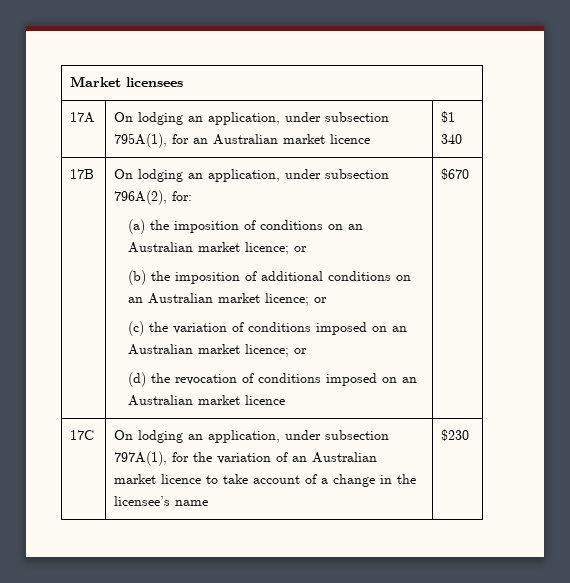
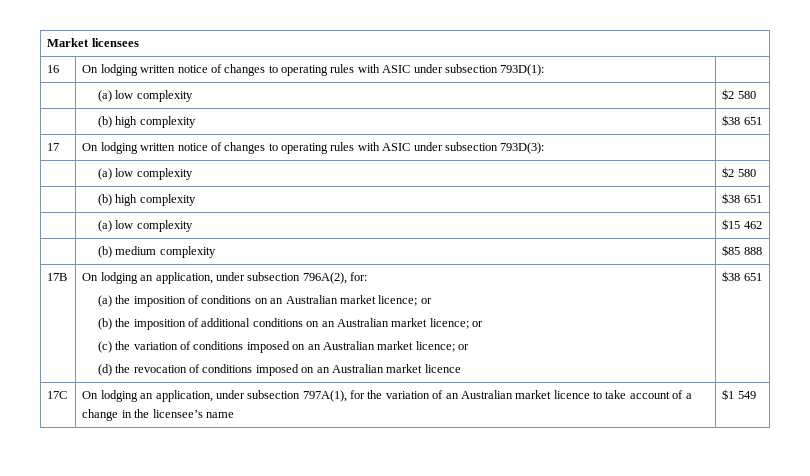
- 17A | On lodging an application, under subsection 795A(1), for an Australian market licence | $1 340
+ 16 | On lodging written notice of changes to operating rules with ASIC under subsection 793D(1): |
+ | (a) low complexity | $2 580
+ | (b) high complexity | $38 651
+ 17 | On lodging written notice of changes to operating rules with ASIC under subsection 793D(3): |
+ | (a) low complexity | $2 580
+ | (b) high complexity | $38 651
+ | (a) low complexity | $15 462
+ | (b) medium complexity | $85 888
- (d) the revocation of conditions imposed on an Australian market licence | $670
+ (d) the revocation of conditions imposed on an Australian market licence | $38 651
- 17C | On lodging an application, under subsection 797A(1), for the variation of an Australian market licence to take account of a change in the licensee’s name | $230
+ 17C | On lodging an application, under subsection 797A(1), for the variation of an Australian market licence to take account of a change in the licensee’s name | $1 549

